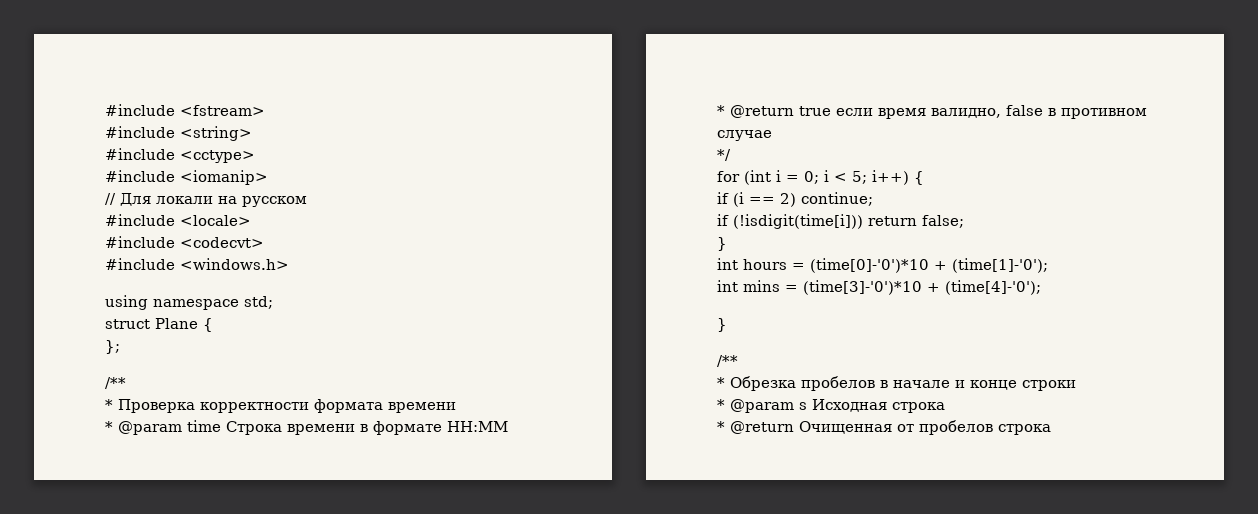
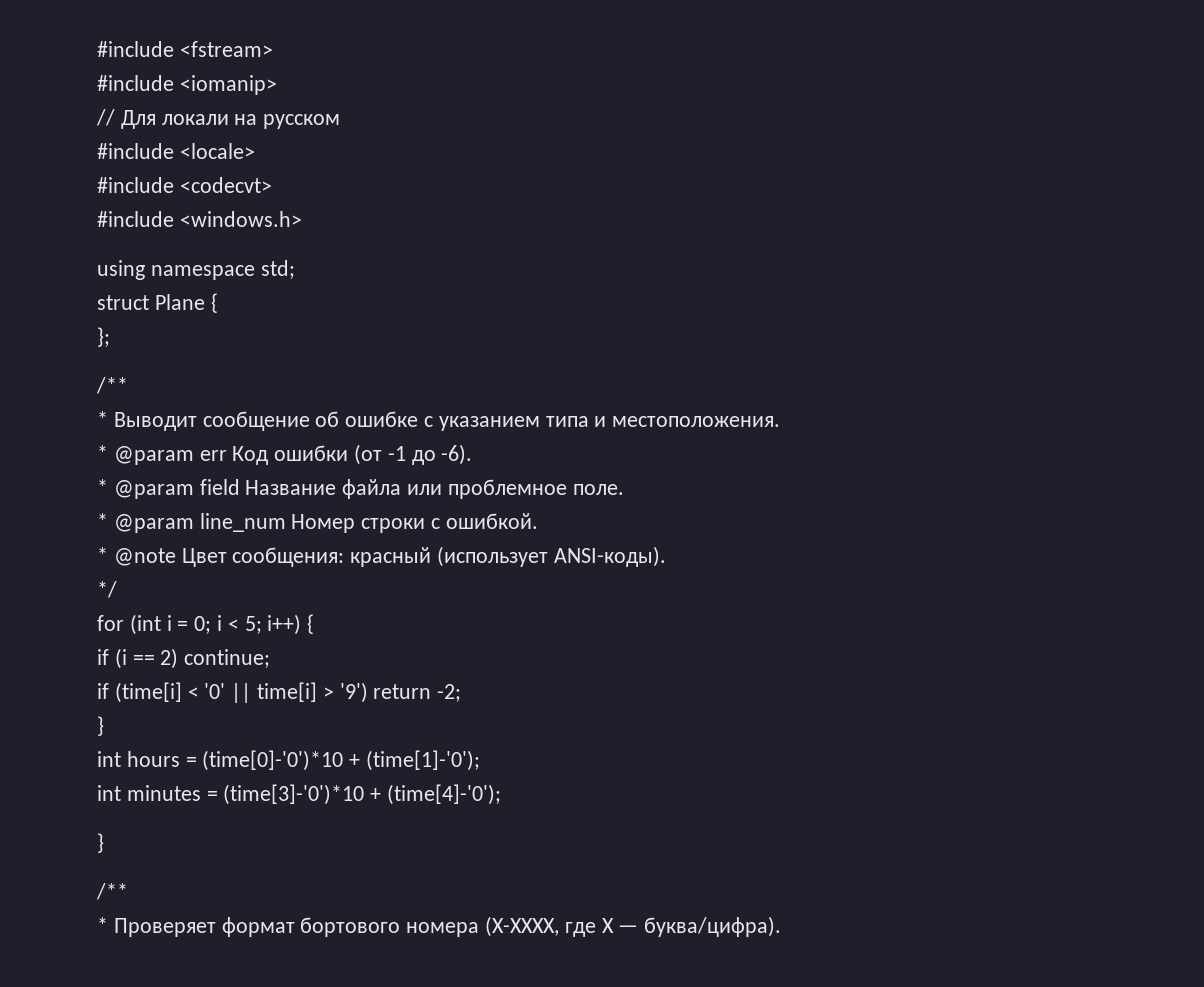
- #include <string>
- #include <cctype>
- * Проверка корректности формата времени
- * @param time Строка времени в формате HH:MM
- * @return true если время валидно, false в противном случае
+ * Выводит сообщение об ошибке с указанием типа и местоположения.
+ * @param err Код ошибки (от -1 до -6).
+ * @param field Название файла или проблемное поле.
+ * @param line_num Номер строки с ошибкой.
+ * @note Цвет сообщения: красный (использует ANSI-коды).
- if (!isdigit(time[i])) return false;
+ if (time[i] < '0' || time[i] > '9') return -2;
- int mins = (time[3]-'0')*10 + (time[4]-'0');
+ int minutes = (time[3]-'0')*10 + (time[4]-'0');
- * Обрезка пробелов в начале и конце строки
- * @param s Исходная строка
- * @return Очищенная от пробелов строка
+ * Проверяет формат бортового номера (X-XXXX, где X — буква/цифра).

